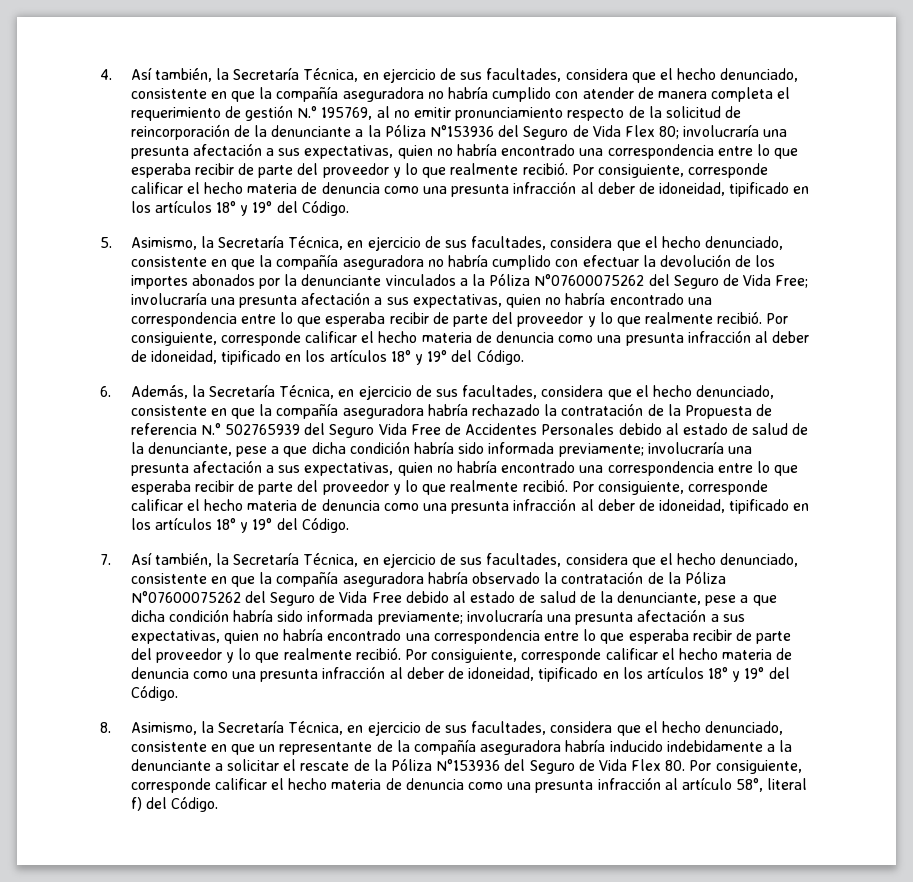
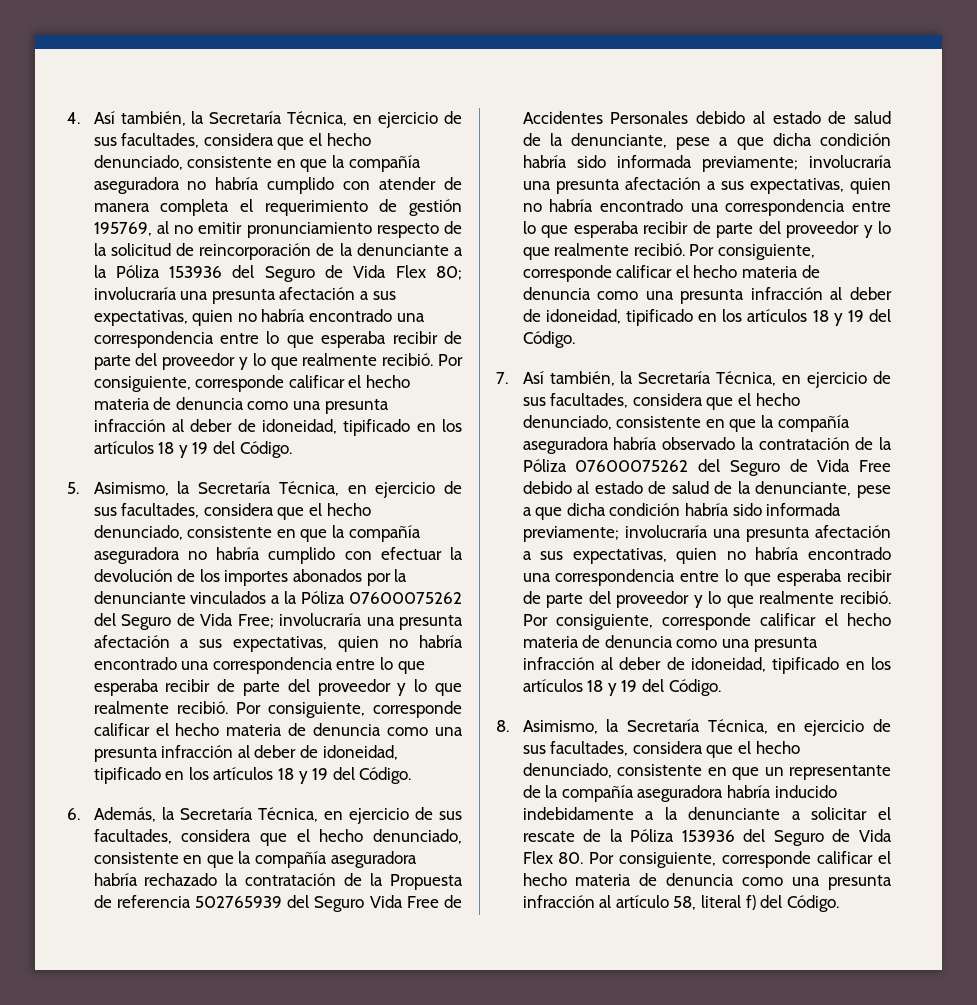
- 4. Así también, la Secretaría Técnica, en ejercicio de sus facultades, considera que el hecho denunciado, consistente en que la compañía aseguradora no habría cumplido con atender de manera completa el requerimiento de gestión N.° 195769, al no emitir pronunciamiento respecto de la solicitud de reincorporación de la denunciante a la Póliza N°153936 del Seguro de Vida Flex 80; involucraría una presunta afectación a sus expectativas, quien no habría encontrado una correspondencia entre lo que esperaba recibir de parte del proveedor y lo que realmente recibió. Por consiguiente, corresponde calificar el hecho materia de denuncia como una presunta infracción al deber de idoneidad, tipificado en los artículos 18° y 19° del Código.
+ 4. Así también, la Secretaría Técnica, en ejercicio de sus facultades, considera que el hecho denunciado, consistente en que la compañía aseguradora no habría cumplido con atender de manera completa el requerimiento de gestión 195769, al no emitir pronunciamiento respecto de la solicitud de reincorporación de la denunciante a la Póliza 153936 del Seguro de Vida Flex 80; involucraría una presunta afectación a sus expectativas, quien no habría encontrado una correspondencia entre lo que esperaba recibir de parte del proveedor y lo que realmente recibió. Por consiguiente, corresponde calificar el hecho materia de denuncia como una presunta infracción al deber de idoneidad, tipificado en los artículos 18 y 19 del Código.
- 5. Asimismo, la Secretaría Técnica, en ejercicio de sus facultades, considera que el hecho denunciado, consistente en que la compañía aseguradora no habría cumplido con efectuar la devolución de los importes abonados por la denunciante vinculados a la Póliza N°07600075262 del Seguro de Vida Free; involucraría una presunta afectación a sus expectativas, quien no habría encontrado una correspondencia entre lo que esperaba recibir de parte del proveedor y lo que realmente recibió. Por consiguiente, corresponde calificar el hecho materia de denuncia como una presunta infracción al deber de idoneidad, tipificado en los artículos 18° y 19° del Código.
+ 5. Asimismo, la Secretaría Técnica, en ejercicio de sus facultades, considera que el hecho denunciado, consistente en que la compañía aseguradora no habría cumplido con efectuar la devolución de los importes abonados por la denunciante vinculados a la Póliza 07600075262 del Seguro de Vida Free; involucraría una presunta afectación a sus expectativas, quien no habría encontrado una correspondencia entre lo que esperaba recibir de parte del proveedor y lo que realmente recibió. Por consiguiente, corresponde calificar el hecho materia de denuncia como una presunta infracción al deber de idoneidad, tipificado en los artículos 18 y 19 del Código.
- 6. Además, la Secretaría Técnica, en ejercicio de sus facultades, considera que el hecho denunciado, consistente en que la compañía aseguradora habría rechazado la contratación de la Propuesta de referencia N.° 502765939 del Seguro Vida Free de Accidentes Personales debido al estado de salud de la denunciante, pese a que dicha condición habría sido informada previamente; involucraría una presunta afectación a sus expectativas, quien no habría encontrado una correspondencia entre lo que esperaba recibir de parte del proveedor y lo que realmente recibió. Por consiguiente, corresponde calificar el hecho materia de denuncia como una presunta infracción al deber de idoneidad, tipificado en los artículos 18° y 19° del Código.
+ 6. Además, la Secretaría Técnica, en ejercicio de sus facultades, considera que el hecho denunciado, consistente en que la compañía aseguradora habría rechazado la contratación de la Propuesta de referencia 502765939 del Seguro Vida Free de Accidentes Personales debido al estado de salud de la denunciante, pese a que dicha condición habría sido informada previamente; involucraría una presunta afectación a sus expectativas, quien no habría encontrado una correspondencia entre lo que esperaba recibir de parte del proveedor y lo que realmente recibió. Por consiguiente, corresponde calificar el hecho materia de denuncia como una presunta infracción al deber de idoneidad, tipificado en los artículos 18 y 19 del Código.
- 7. Así también, la Secretaría Técnica, en ejercicio de sus facultades, considera que el hecho denunciado, consistente en que la compañía aseguradora habría observado la contratación de la Póliza N°07600075262 del Seguro de Vida Free debido al estado de salud de la denunciante, pese a que dicha condición habría sido informada previamente; involucraría una presunta afectación a sus expectativas, quien no habría encontrado una correspondencia entre lo que esperaba recibir de parte del proveedor y lo que realmente recibió. Por consiguiente, corresponde calificar el hecho materia de denuncia como una presunta infracción al deber de idoneidad, tipificado en los artículos 18° y 19° del Código.
+ 7. Así también, la Secretaría Técnica, en ejercicio de sus facultades, considera que el hecho denunciado, consistente en que la compañía aseguradora habría observado la contratación de la Póliza 07600075262 del Seguro de Vida Free debido al estado de salud de la denunciante, pese a que dicha condición habría sido informada previamente; involucraría una presunta afectación a sus expectativas, quien no habría encontrado una correspondencia entre lo que esperaba recibir de parte del proveedor y lo que realmente recibió. Por consiguiente, corresponde calificar el hecho materia de denuncia como una presunta infracción al deber de idoneidad, tipificado en los artículos 18 y 19 del Código.
- 8. Asimismo, la Secretaría Técnica, en ejercicio de sus facultades, considera que el hecho denunciado, consistente en que un representante de la compañía aseguradora habría inducido indebidamente a la denunciante a solicitar el rescate de la Póliza N°153936 del Seguro de Vida Flex 80. Por consiguiente, corresponde calificar el hecho materia de denuncia como una presunta infracción al artículo 58°, literal f) del Código.
+ 8. Asimismo, la Secretaría Técnica, en ejercicio de sus facultades, considera que el hecho denunciado, consistente en que un representante de la compañía aseguradora habría inducido indebidamente a la denunciante a solicitar el rescate de la Póliza 153936 del Seguro de Vida Flex 80. Por consiguiente, corresponde calificar el hecho materia de denuncia como una presunta infracción al artículo 58, literal f) del Código.

